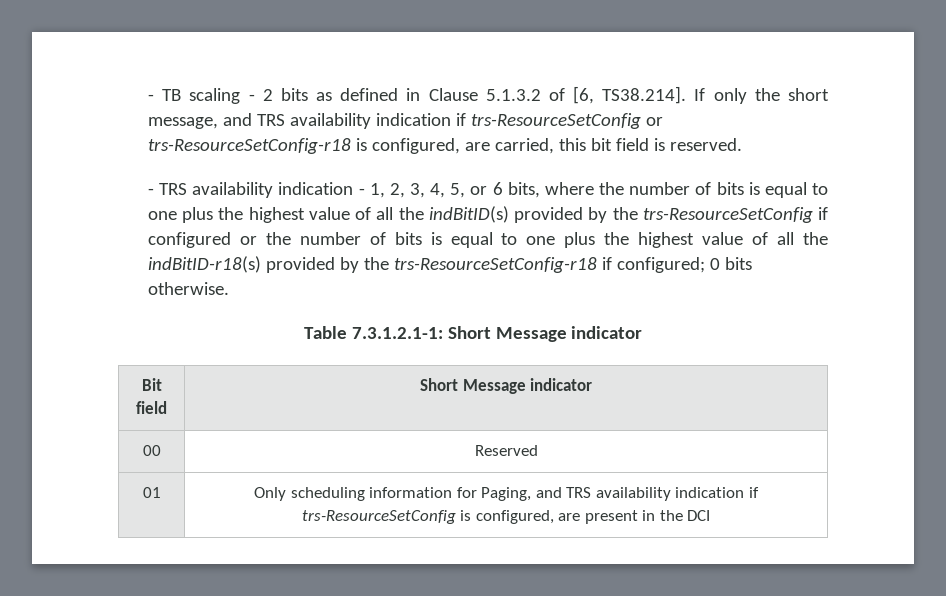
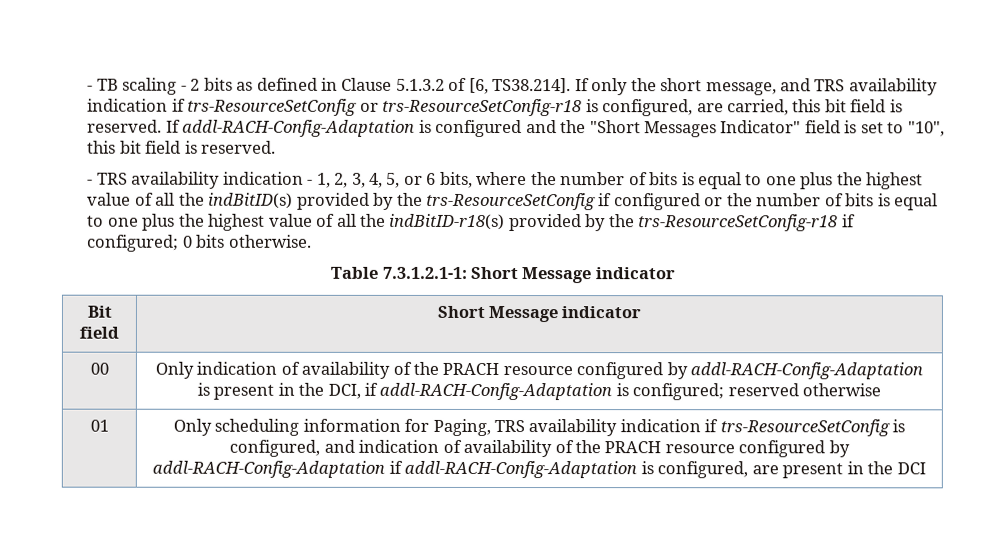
+ If addl-RACH-Config-Adaptation is configured and the "Short Messages Indicator" field is set to "10", this bit field is reserved.
- 00 | Reserved
+ 00 | Only indication of availability of the PRACH resource configured by addl-RACH-Config-Adaptation is present in the DCI, if addl-RACH-Config-Adaptation is configured; reserved otherwise
- 01 | Only scheduling information for Paging, and TRS availability indication if trs-ResourceSetConfig is configured, are present in the DCI
+ 01 | Only scheduling information for Paging, TRS availability indication if trs-ResourceSetConfig is configured, and indication of availability of the PRACH resource configured by addl-RACH-Config-Adaptation if addl-RACH-Config-Adaptation is configured, are present in the DCI

